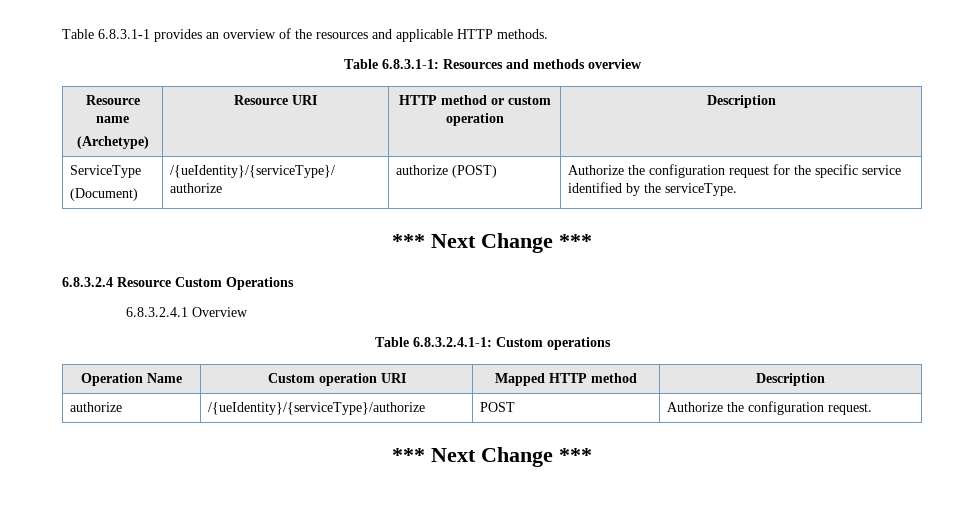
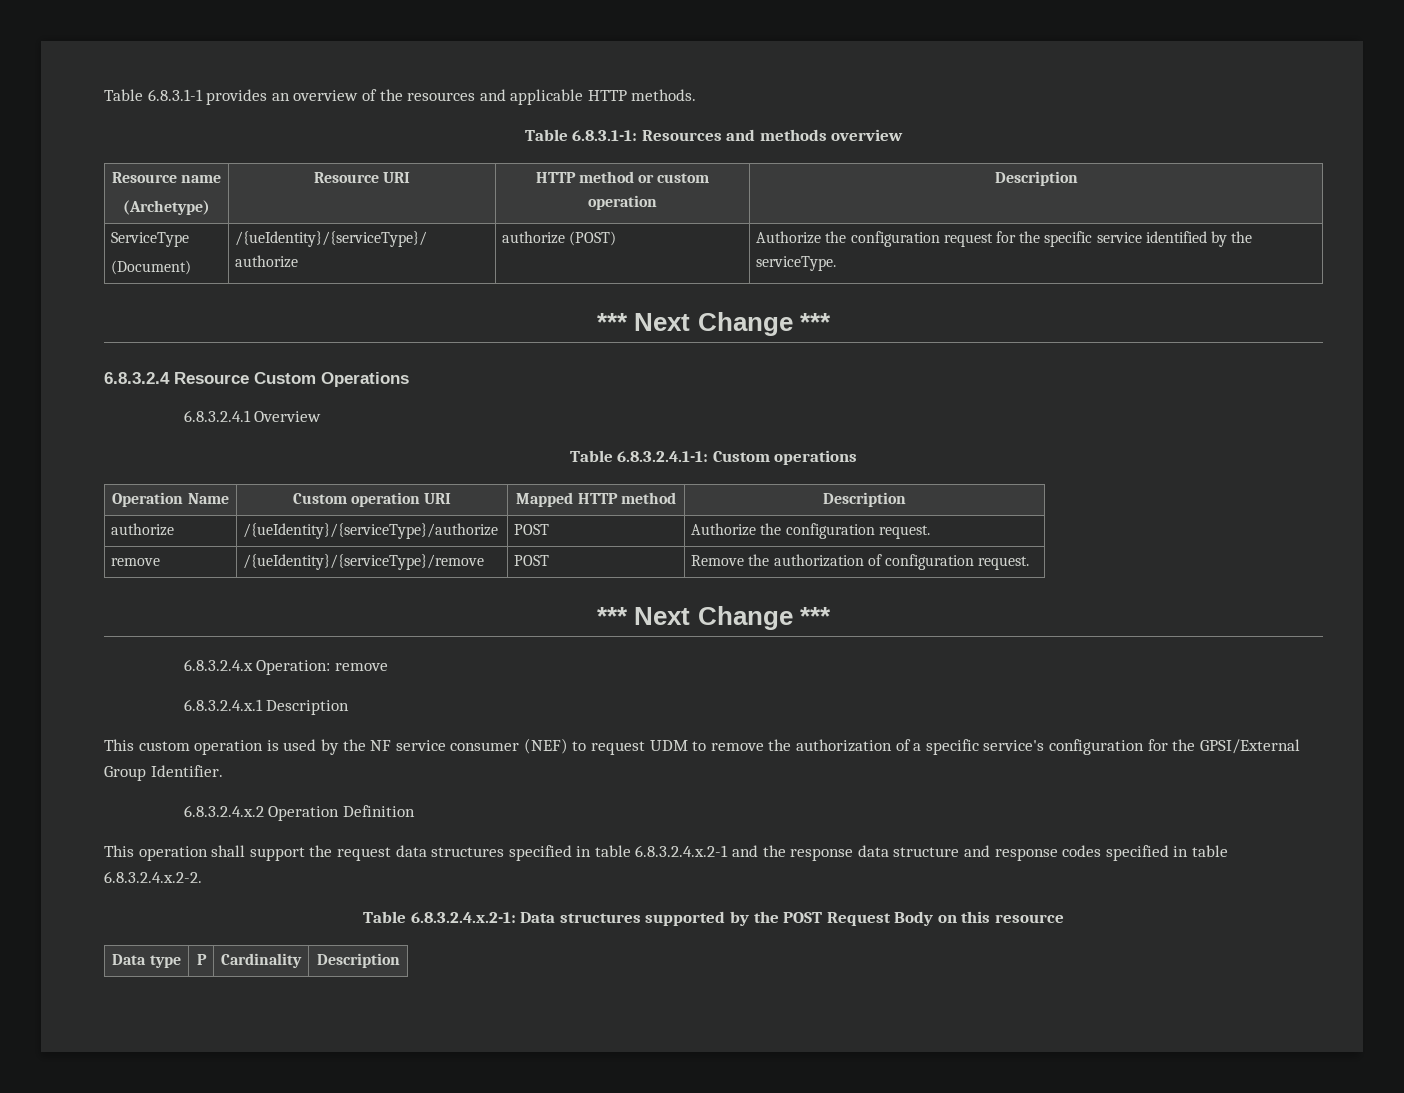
  authorize | /{ueIdentity}/{serviceType}/authorize | POST | Authorize the configuration request.
+ remove | /{ueIdentity}/{serviceType}/remove | POST | Remove the authorization of configuration request.
  *** Next Change ***
+ 6.8.3.2.4.x Operation: remove
+ 6.8.3.2.4.x.1 Description
+ This custom operation is used by the NF service consumer (NEF) to request UDM to remove the authorization of a specific service's configuration for the GPSI/External Group Identifier.
+ 6.8.3.2.4.x.2 Operation Definition
+ This operation shall support the request data structures specified in table 6.8.3.2.4.x.2-1 and the response data structure and response codes specified in table 6.8.3.2.4.x.2-2.
+ Table 6.8.3.2.4.x.2-1: Data structures supported by the POST Request Body on this resource
+ Data type | P | Cardinality | Description

